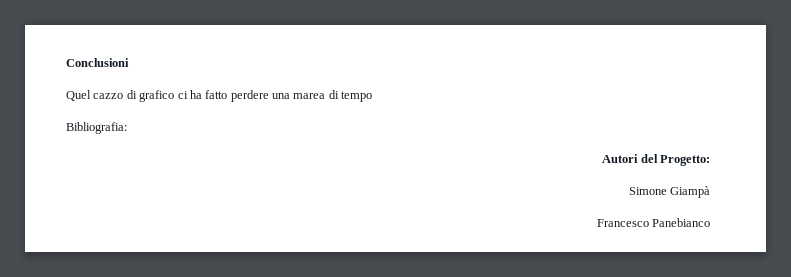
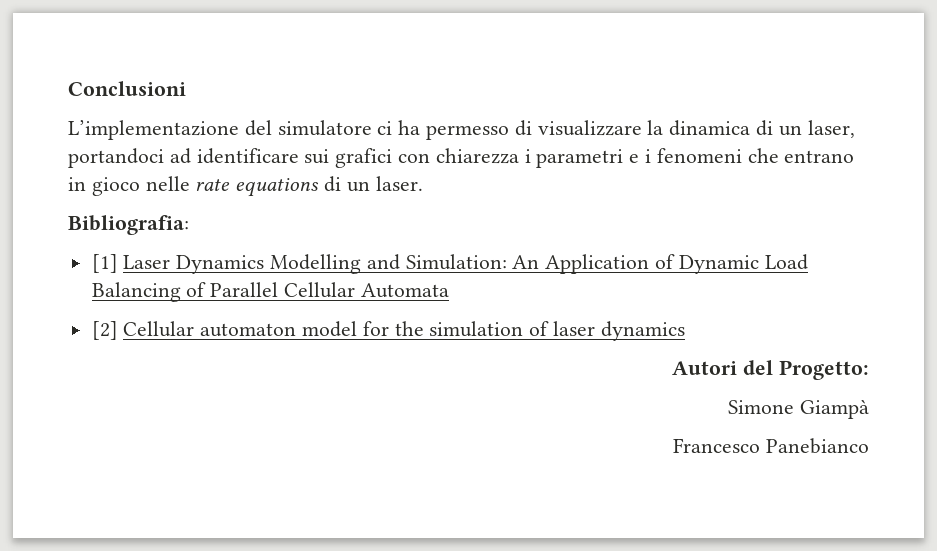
- Quel cazzo di grafico ci ha fatto perdere una marea di tempo
+ L’implementazione del simulatore ci ha permesso di visualizzare la dinamica di un laser, portandoci ad identificare sui grafici con chiarezza i parametri e i fenomeni che entrano in gioco nelle rate equations di un laser.
  Bibliografia:
+ [1] Laser Dynamics Modelling and Simulation: An Application of Dynamic Load Balancing of Parallel Cellular Automata
+ [2] Cellular automaton model for the simulation of laser dynamics

